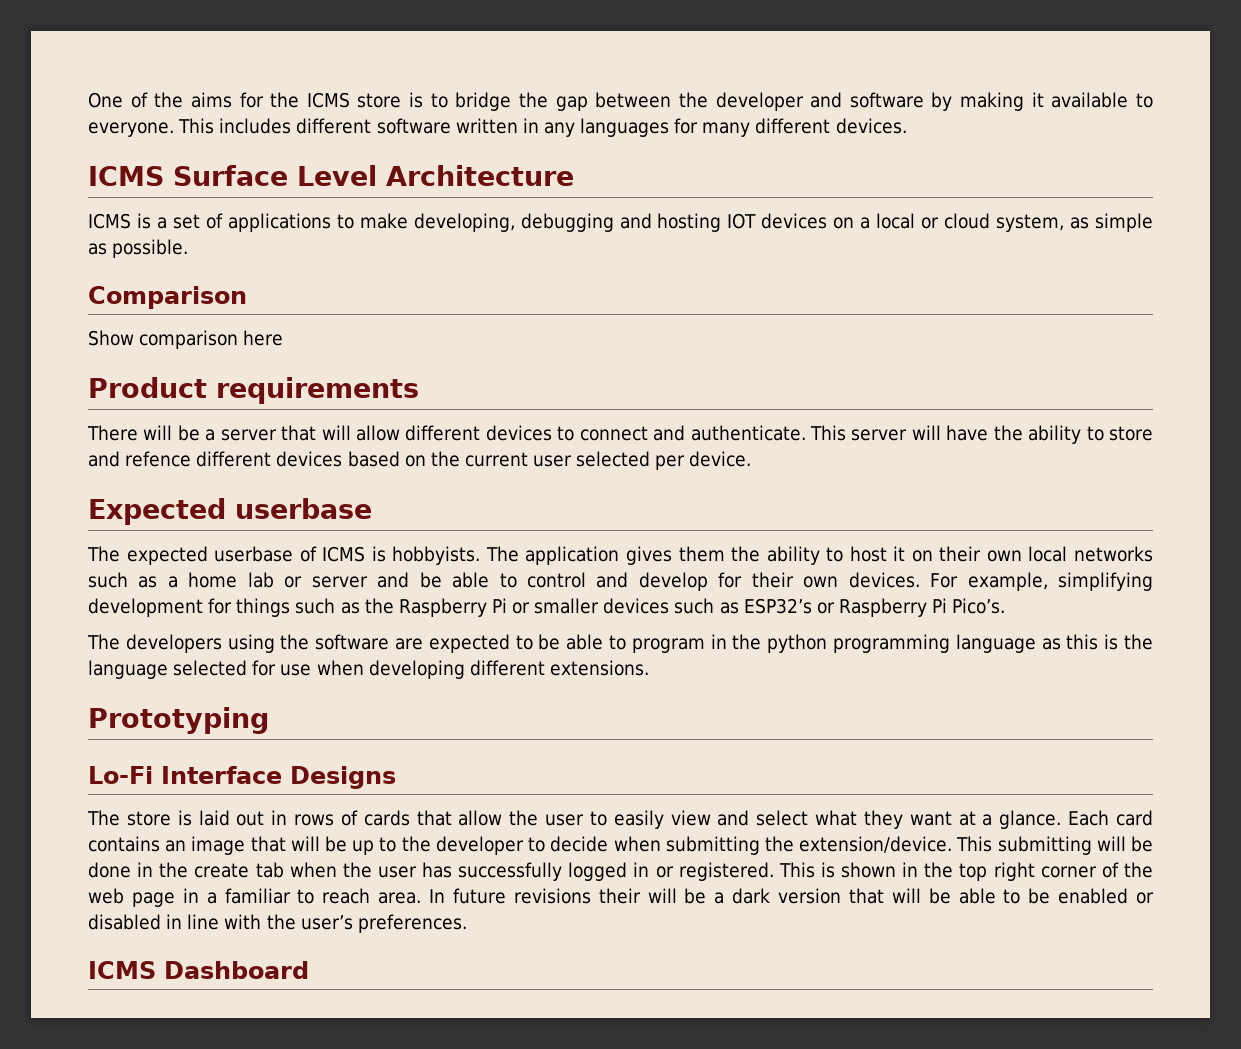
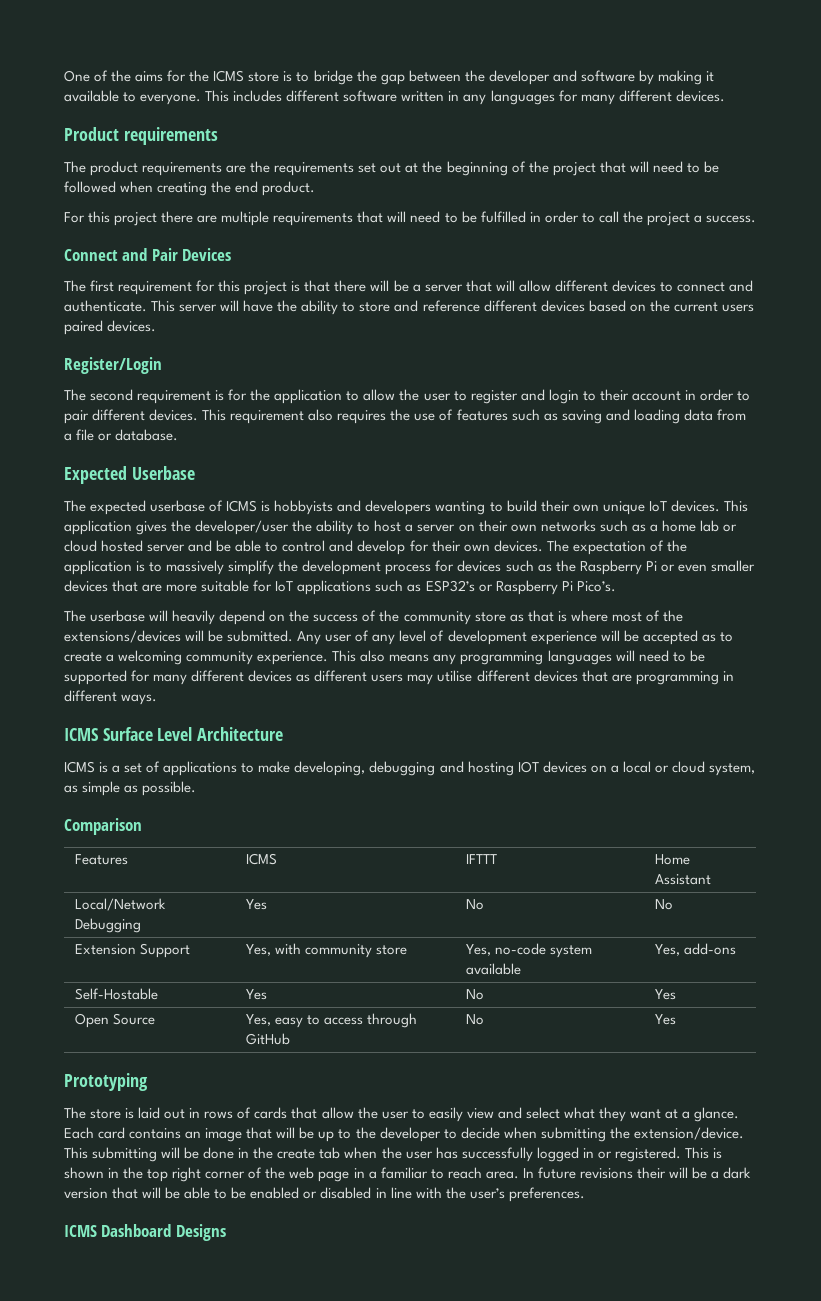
+ Product requirements
+ The product requirements are the requirements set out at the beginning of the project that will need to be followed when creating the end product.
+ For this project there are multiple requirements that will need to be fulfilled in order to call the project a success.
+ Connect and Pair Devices
+ The first requirement for this project is that there will be a server that will allow different devices to connect and authenticate. This server will have the ability to store and reference different devices based on the current users paired devices.
+ Register/Login
+ The second requirement is for the application to allow the user to register and login to their account in order to pair different devices. This requirement also requires the use of features such as saving and loading data from a file or database.
+ Expected Userbase
+ The expected userbase of ICMS is hobbyists and developers wanting to build their own unique IoT devices. This application gives the developer/user the ability to host a server on their own networks such as a home lab or cloud hosted server and be able to control and develop for their own devices. The expectation of the application is to massively simplify the development process for devices such as the Raspberry Pi or even smaller devices that are more suitable for IoT applications such as ESP32’s or Raspberry Pi Pico’s.
+ The userbase will heavily depend on the success of the community store as that is where most of the extensions/devices will be submitted. Any user of any level of development experience will be accepted as to create a welcoming community experience. This also means any programming languages will need to be supported for many different devices as different users may utilise different devices that are programming in different ways.
- Show comparison here
- Product requirements
- There will be a server that will allow different devices to connect and authenticate. This server will have the ability to store and refence different devices based on the current user selected per device.
- Expected userbase
- The expected userbase of ICMS is hobbyists. The application gives them the ability to host it on their own local networks such as a home lab or server and be able to control and develop for their own devices. For example, simplifying development for things such as the Raspberry Pi or smaller devices such as ESP32’s or Raspberry Pi Pico’s.
- The developers using the software are expected to be able to program in the python programming language as this is the language selected for use when developing different extensions.
+ Features | ICMS | IFTTT | Home Assistant
+ Local/Network Debugging | Yes | No | No
+ Extension Support | Yes, with community store | Yes, no-code system available | Yes, add-ons
+ Self-Hostable | Yes | No | Yes
+ Open Source | Yes, easy to access through GitHub | No | Yes
  Prototyping
- Lo-Fi Interface Designs
- ICMS Dashboard
+ ICMS Dashboard Designs

